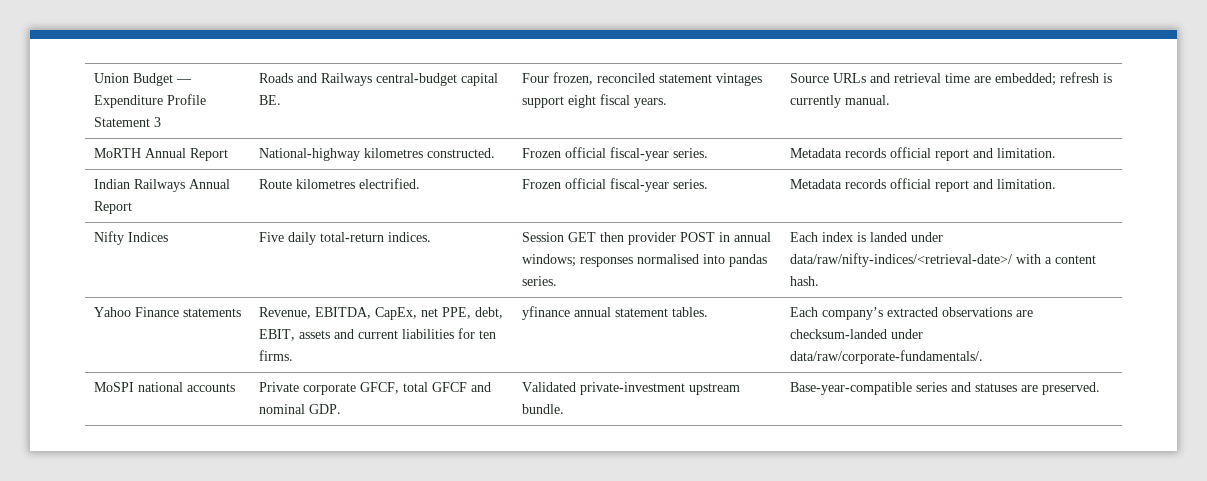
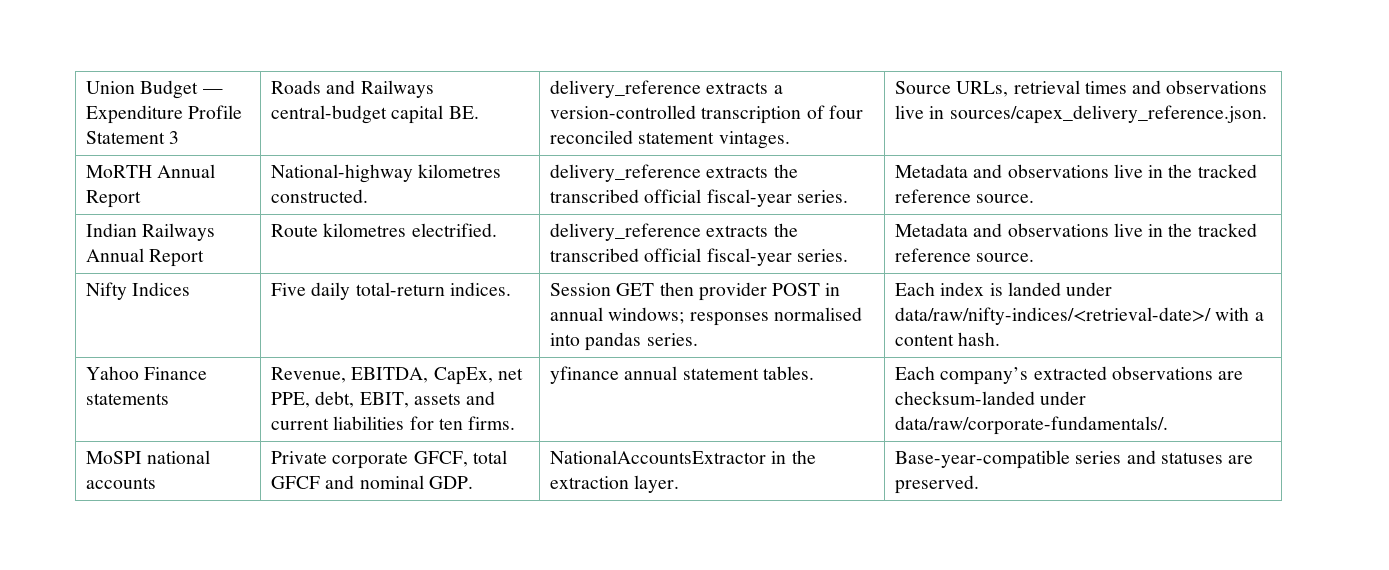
- Union Budget — Expenditure Profile Statement 3 | Roads and Railways central-budget capital BE. | Four frozen, reconciled statement vintages support eight fiscal years. | Source URLs and retrieval time are embedded; refresh is currently manual.
+ Union Budget — Expenditure Profile Statement 3 | Roads and Railways central-budget capital BE. | delivery_reference extracts a version-controlled transcription of four reconciled statement vintages. | Source URLs, retrieval times and observations live in sources/capex_delivery_reference.json.
- MoRTH Annual Report | National-highway kilometres constructed. | Frozen official fiscal-year series. | Metadata records official report and limitation.
+ MoRTH Annual Report | National-highway kilometres constructed. | delivery_reference extracts the transcribed official fiscal-year series. | Metadata and observations live in the tracked reference source.
- Indian Railways Annual Report | Route kilometres electrified. | Frozen official fiscal-year series. | Metadata records official report and limitation.
+ Indian Railways Annual Report | Route kilometres electrified. | delivery_reference extracts the transcribed official fiscal-year series. | Metadata and observations live in the tracked reference source.
- MoSPI national accounts | Private corporate GFCF, total GFCF and nominal GDP. | Validated private-investment upstream bundle. | Base-year-compatible series and statuses are preserved.
+ MoSPI national accounts | Private corporate GFCF, total GFCF and nominal GDP. | NationalAccountsExtractor in the extraction layer. | Base-year-compatible series and statuses are preserved.

